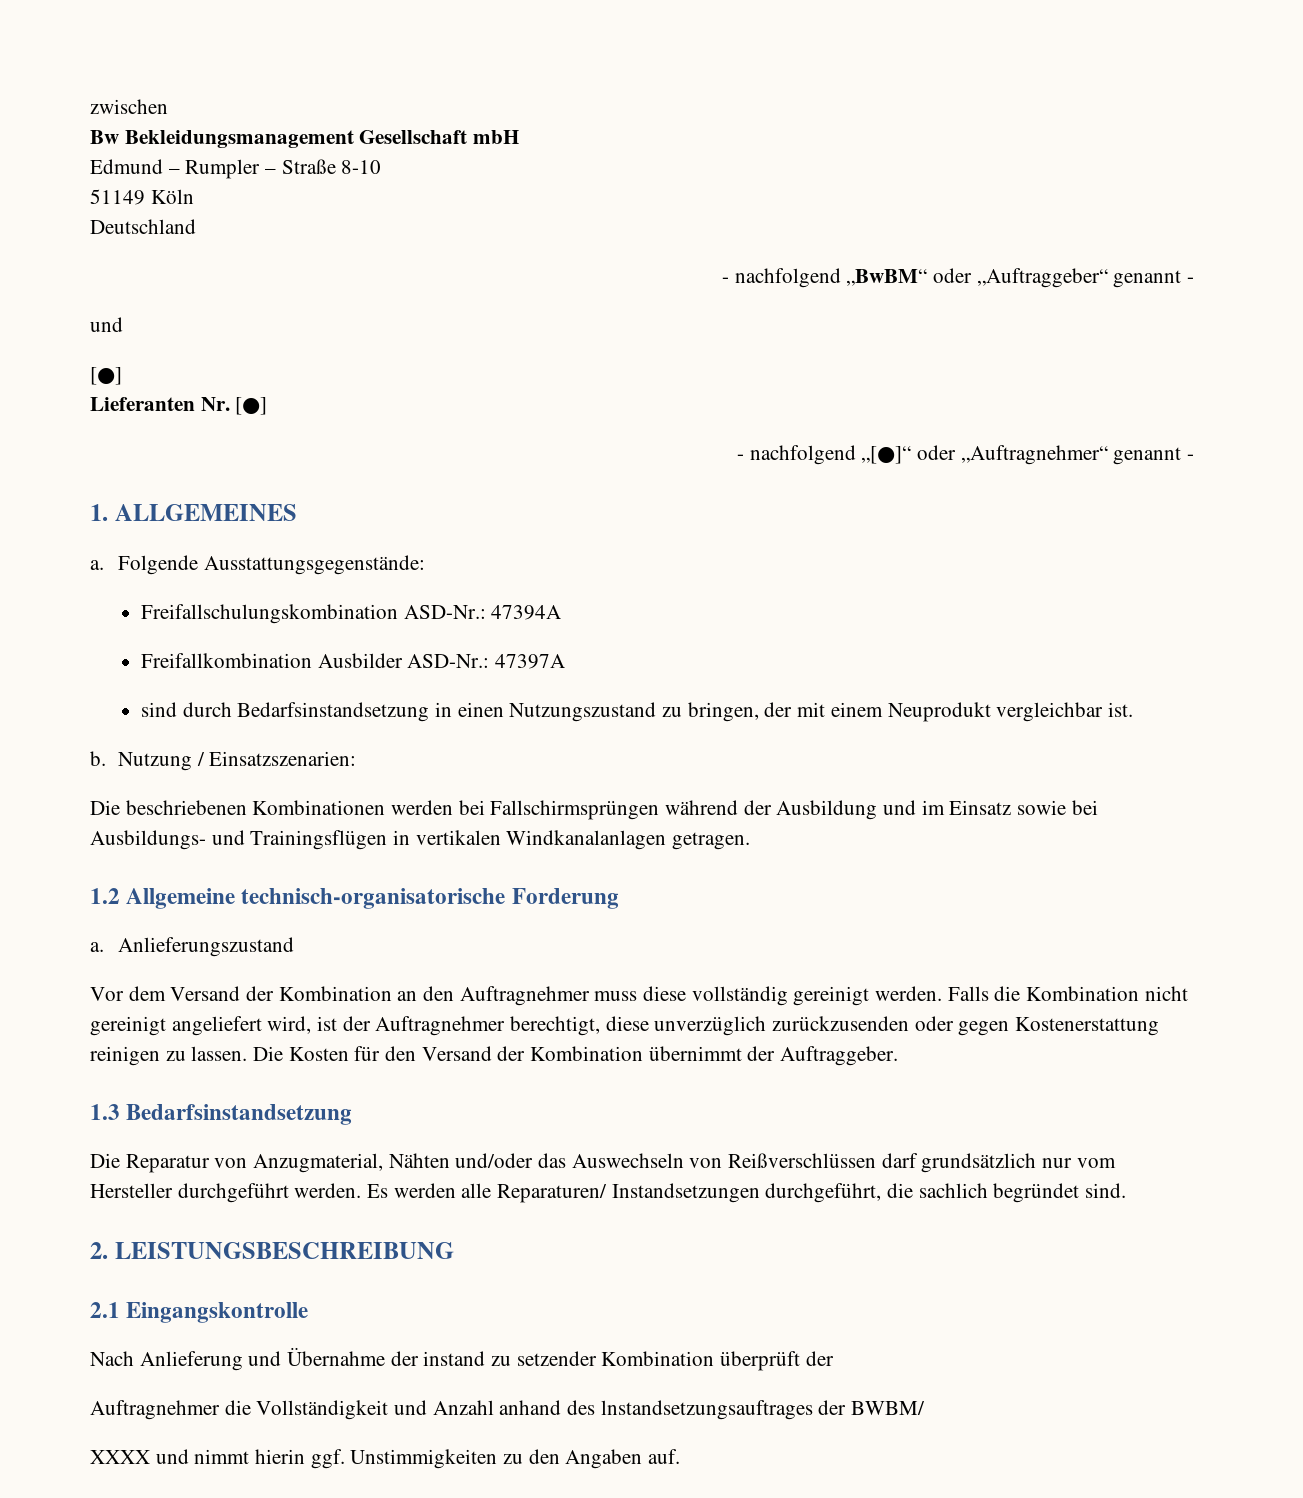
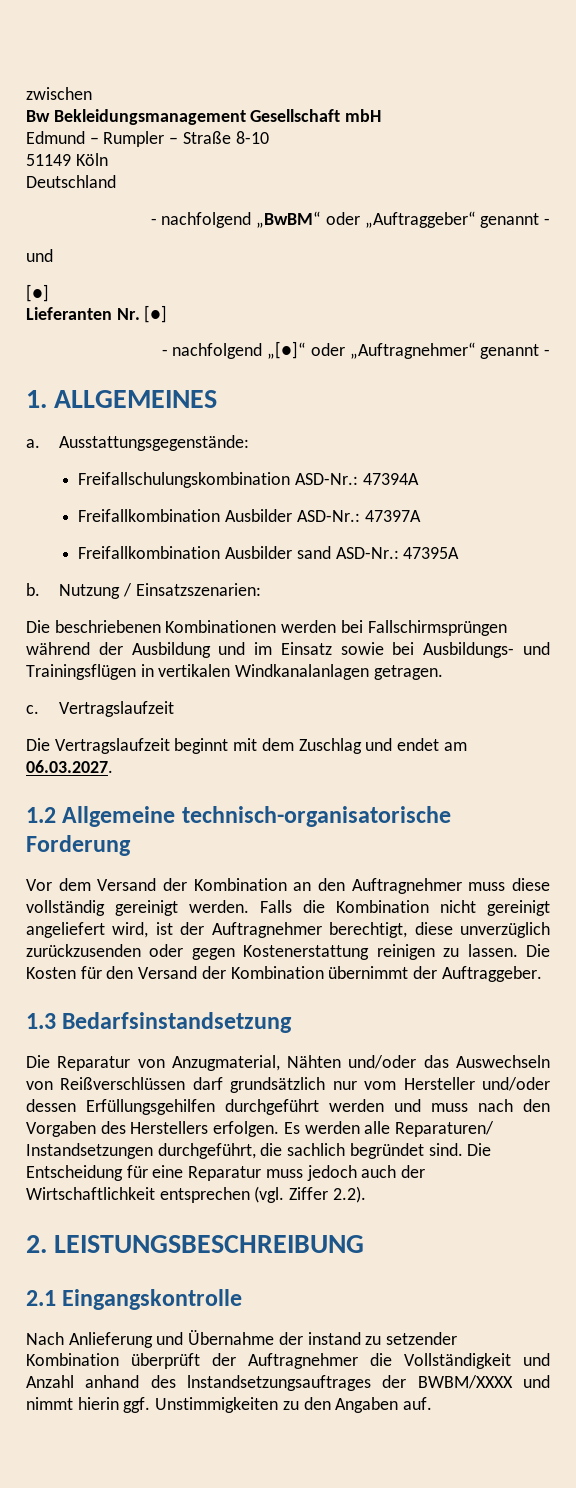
- Folgende Ausstattungsgegenstände:
+ Ausstattungsgegenstände:
- sind durch Bedarfsinstandsetzung in einen Nutzungszustand zu bringen, der mit einem Neuprodukt vergleichbar ist.
+ Freifallkombination Ausbilder sand ASD-Nr.: 47395A
+ c. Vertragslaufzeit
+ Die Vertragslaufzeit beginnt mit dem Zuschlag und endet am 06.03.2027.
- a. Anlieferungszustand
- Die Reparatur von Anzugmaterial, Nähten und/oder das Auswechseln von Reißverschlüssen darf grundsätzlich nur vom Hersteller durchgeführt werden.
+ Die Reparatur von Anzugmaterial, Nähten und/oder das Auswechseln von Reißverschlüssen darf grundsätzlich nur vom Hersteller und/oder dessen Erfüllungsgehilfen durchgeführt werden und muss nach den Vorgaben des Herstellers erfolgen.
+ Die Entscheidung für eine Reparatur muss jedoch auch der Wirtschaftlichkeit entsprechen (vgl. Ziffer 2.2).
- Nach Anlieferung und Übernahme der instand zu setzender Kombination überprüft der
- Auftragnehmer die Vollständigkeit und Anzahl anhand des lnstandsetzungsauftrages der BWBM/
- XXXX und nimmt hierin ggf. Unstimmigkeiten zu den Angaben auf.
+ Nach Anlieferung und Übernahme der instand zu setzender Kombination überprüft der Auftragnehmer die Vollständigkeit und Anzahl anhand des lnstandsetzungsauftrages der BWBM/XXXX und nimmt hierin ggf. Unstimmigkeiten zu den Angaben auf.

